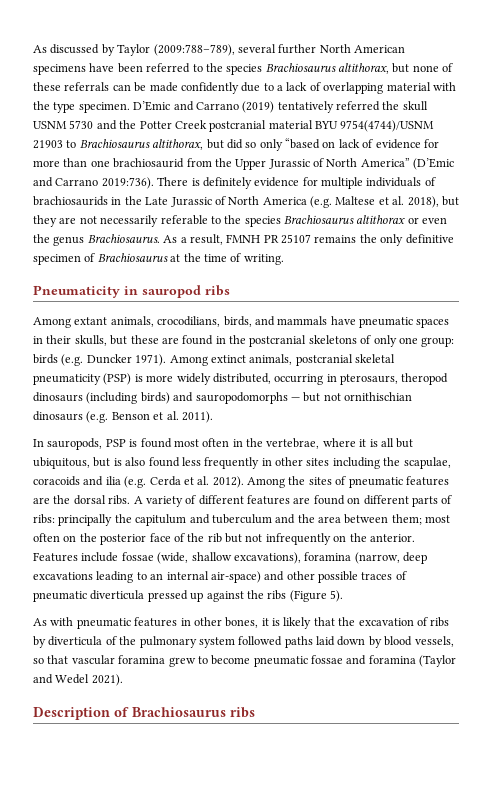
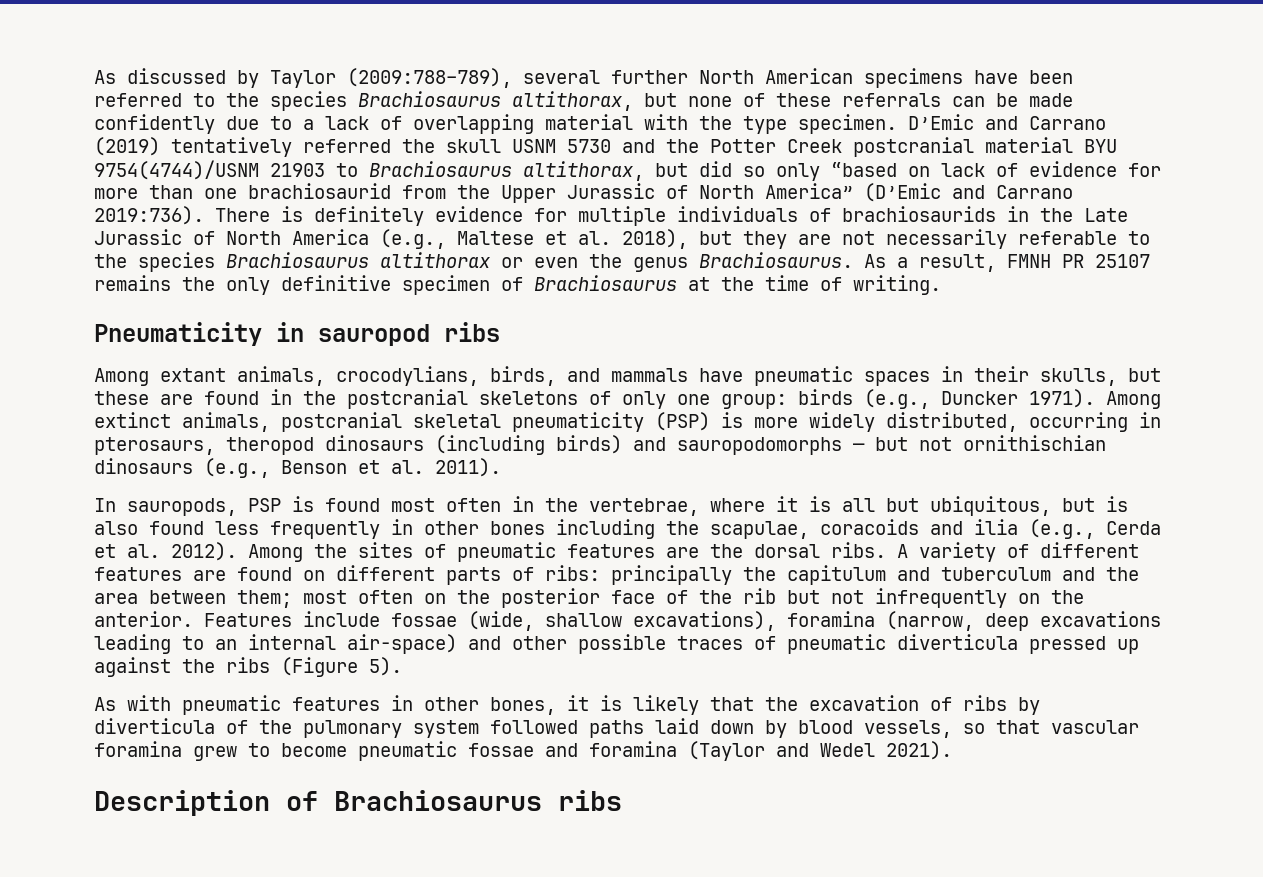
- There is definitely evidence for multiple individuals of brachiosaurids in the Late Jurassic of North America (e.g. Maltese et al. 2018), but they are not necessarily referable to the species Brachiosaurus altithorax or even the genus Brachiosaurus.
+ There is definitely evidence for multiple individuals of brachiosaurids in the Late Jurassic of North America (e.g., Maltese et al. 2018), but they are not necessarily referable to the species Brachiosaurus altithorax or even the genus Brachiosaurus.
- Among extant animals, crocodilians, birds, and mammals have pneumatic spaces in their skulls, but these are found in the postcranial skeletons of only one group: birds (e.g. Duncker 1971).
+ Among extant animals, crocodylians, birds, and mammals have pneumatic spaces in their skulls, but these are found in the postcranial skeletons of only one group: birds (e.g., Duncker 1971).
- Among extinct animals, postcranial skeletal pneumaticity (PSP) is more widely distributed, occurring in pterosaurs, theropod dinosaurs (including birds) and sauropodomorphs — but not ornithischian dinosaurs (e.g. Benson et al. 2011).
+ Among extinct animals, postcranial skeletal pneumaticity (PSP) is more widely distributed, occurring in pterosaurs, theropod dinosaurs (including birds) and sauropodomorphs — but not ornithischian dinosaurs (e.g., Benson et al. 2011).
- In sauropods, PSP is found most often in the vertebrae, where it is all but ubiquitous, but is also found less frequently in other sites including the scapulae, coracoids and ilia (e.g. Cerda et al. 2012).
+ In sauropods, PSP is found most often in the vertebrae, where it is all but ubiquitous, but is also found less frequently in other bones including the scapulae, coracoids and ilia (e.g., Cerda et al. 2012).

